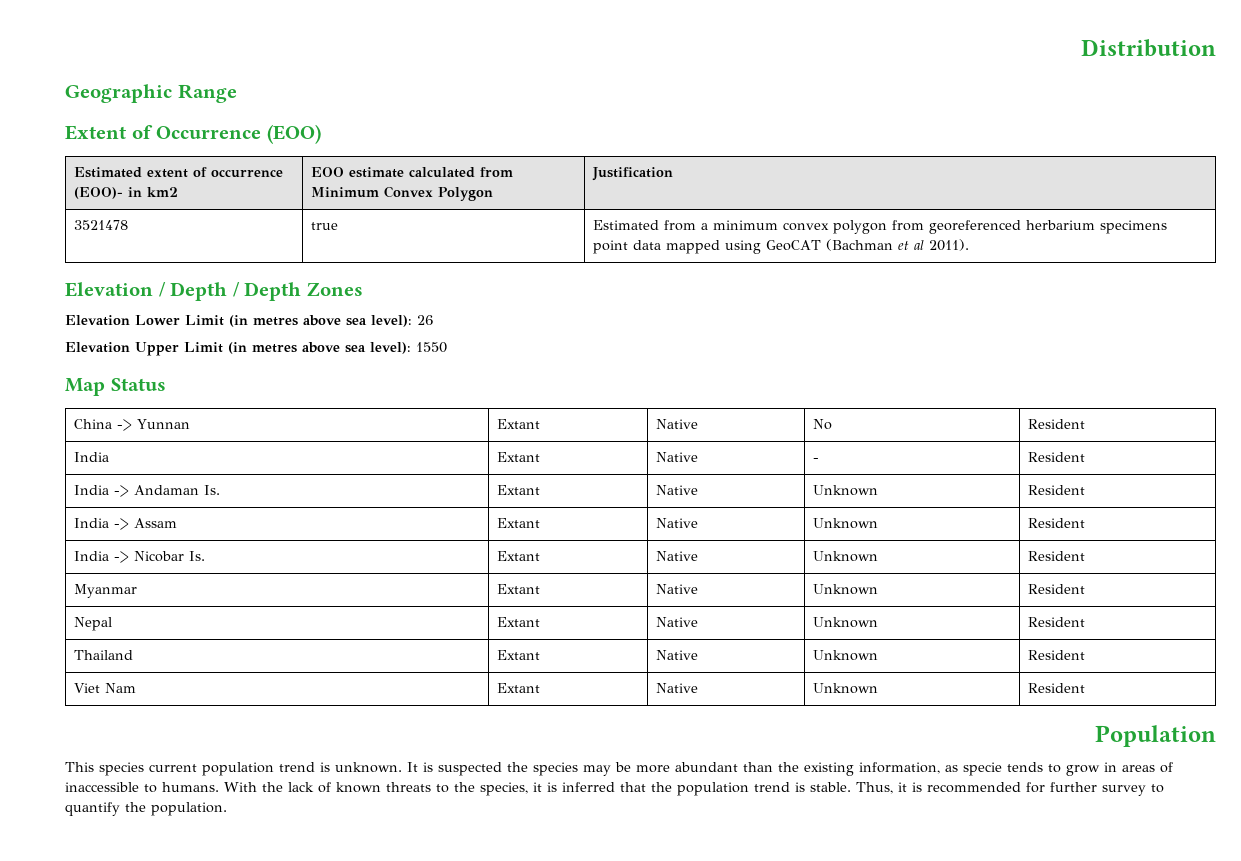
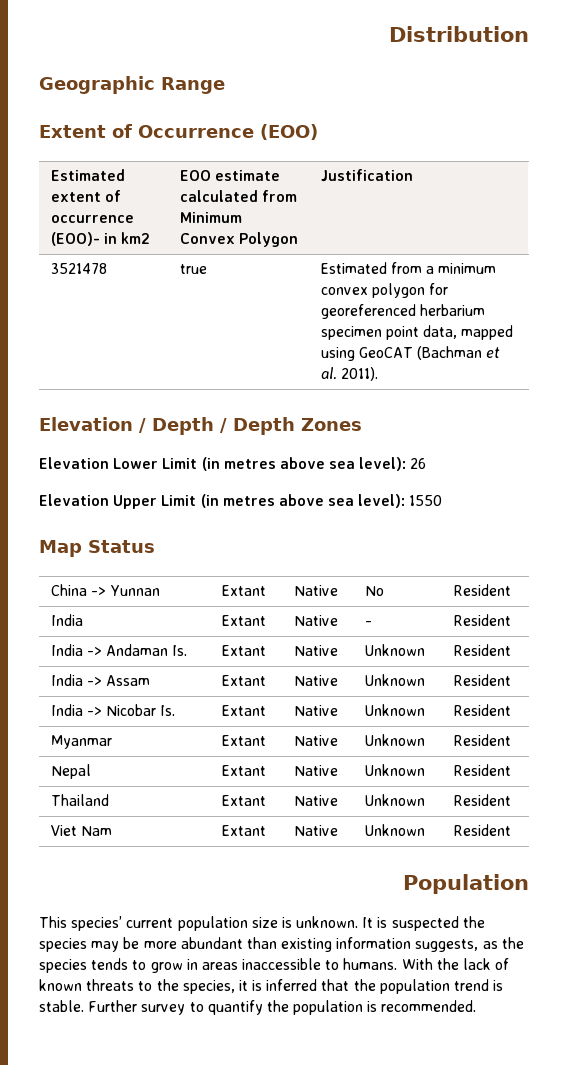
- 3521478 | true | Estimated from a minimum convex polygon from georeferenced herbarium specimens point data mapped using GeoCAT (Bachman et al 2011).
+ 3521478 | true | Estimated from a minimum convex polygon for georeferenced herbarium specimen point data, mapped using GeoCAT (Bachman et al. 2011).
- This species current population trend is unknown.
+ This species’ current population size is unknown.
- It is suspected the species may be more abundant than the existing information, as specie tends to grow in areas of inaccessible to humans.
+ It is suspected the species may be more abundant than existing information suggests, as the species tends to grow in areas inaccessible to humans.
- Thus, it is recommended for further survey to quantify the population.
+ Further survey to quantify the population is recommended.

